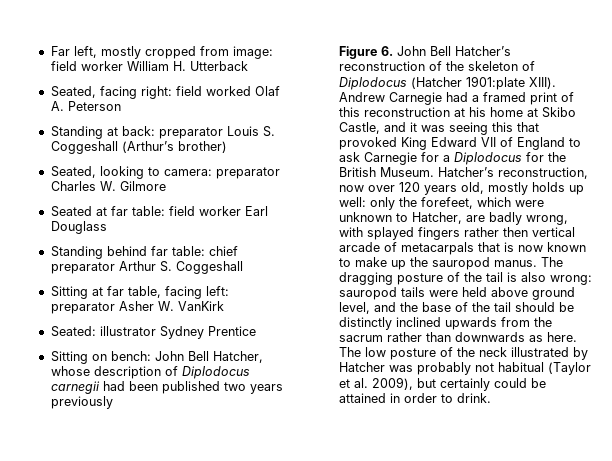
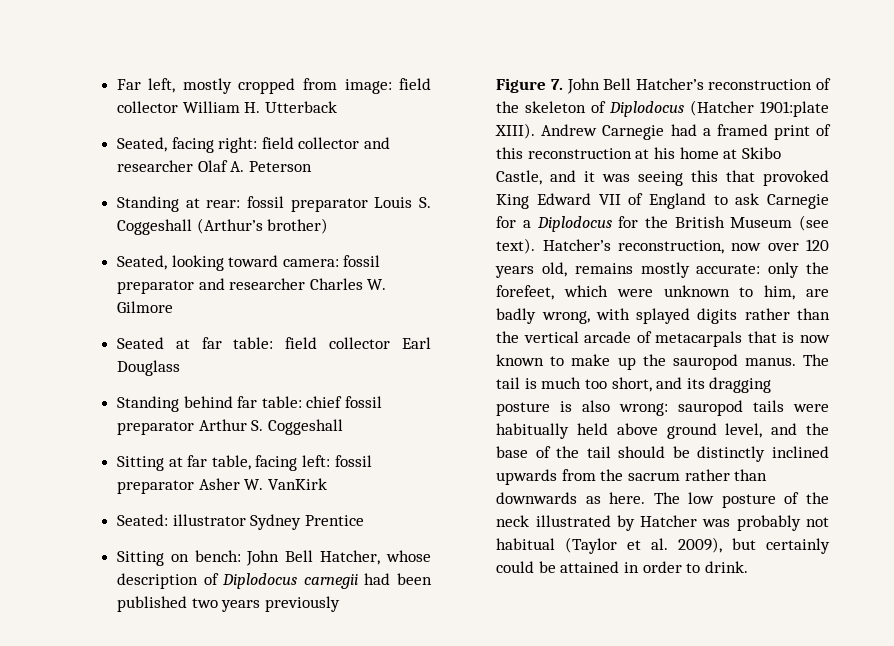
- Far left, mostly cropped from image: field worker William H. Utterback
+ Far left, mostly cropped from image: field collector William H. Utterback
- Seated, facing right: field worked Olaf A. Peterson
+ Seated, facing right: field collector and researcher Olaf A. Peterson
- Standing at back: preparator Louis S. Coggeshall (Arthur’s brother)
+ Standing at rear: fossil preparator Louis S. Coggeshall (Arthur’s brother)
- Seated, looking to camera: preparator Charles W. Gilmore
+ Seated, looking toward camera: fossil preparator and researcher Charles W. Gilmore
- Seated at far table: field worker Earl Douglass
+ Seated at far table: field collector Earl Douglass
- Standing behind far table: chief preparator Arthur S. Coggeshall
+ Standing behind far table: chief fossil preparator Arthur S. Coggeshall
- Sitting at far table, facing left: preparator Asher W. VanKirk
+ Sitting at far table, facing left: fossil preparator Asher W. VanKirk
- Figure 6. John Bell Hatcher’s reconstruction of the skeleton of Diplodocus (Hatcher 1901:plate XIII).
+ Figure 7. John Bell Hatcher’s reconstruction of the skeleton of Diplodocus (Hatcher 1901:plate XIII).
- Andrew Carnegie had a framed print of this reconstruction at his home at Skibo Castle, and it was seeing this that provoked King Edward VII of England to ask Carnegie for a Diplodocus for the British Museum.
+ Andrew Carnegie had a framed print of this reconstruction at his home at Skibo Castle, and it was seeing this that provoked King Edward VII of England to ask Carnegie for a Diplodocus for the British Museum (see text).
- Hatcher’s reconstruction, now over 120 years old, mostly holds up well: only the forefeet, which were unknown to Hatcher, are badly wrong, with splayed fingers rather then vertical arcade of metacarpals that is now known to make up the sauropod manus.
+ Hatcher’s reconstruction, now over 120 years old, remains mostly accurate: only the forefeet, which were unknown to him, are badly wrong, with splayed digits rather than the vertical arcade of metacarpals that is now known to make up the sauropod manus.
- The dragging posture of the tail is also wrong: sauropod tails were held above ground level, and the base of the tail should be distinctly inclined upwards from the sacrum rather than downwards as here.
+ The tail is much too short, and its dragging posture is also wrong: sauropod tails were habitually held above ground level, and the base of the tail should be distinctly inclined upwards from the sacrum rather than downwards as here.

